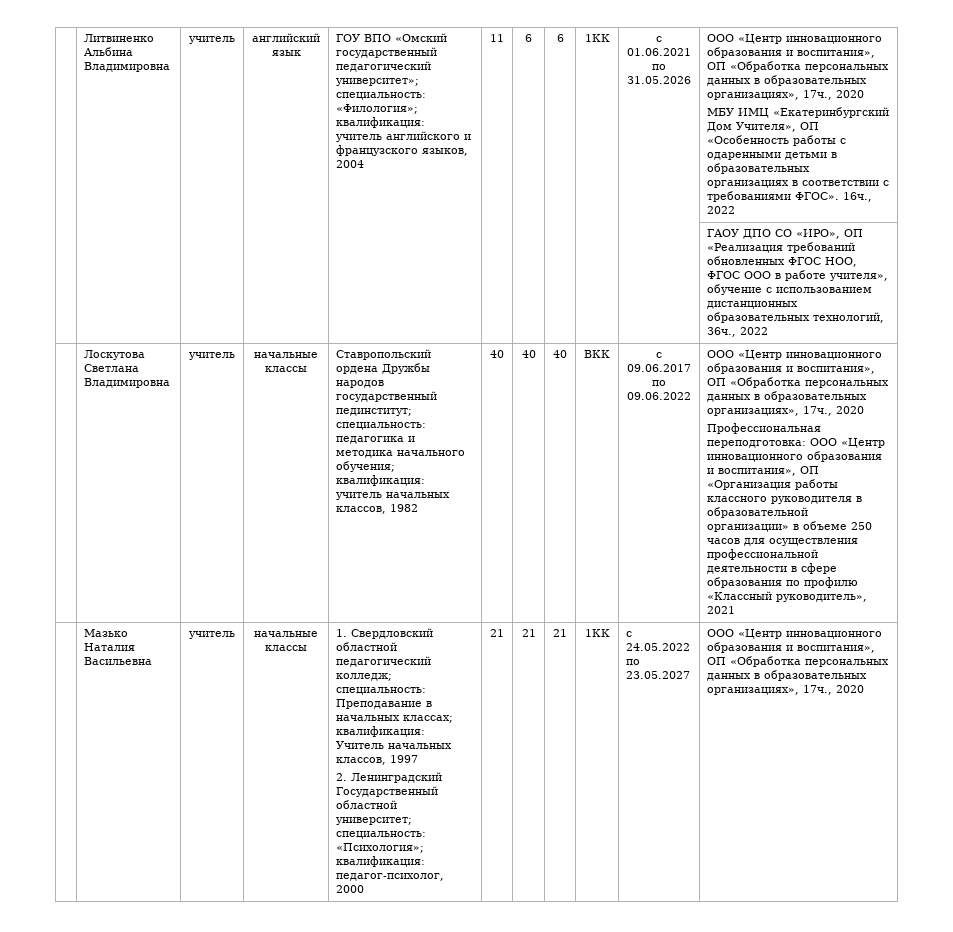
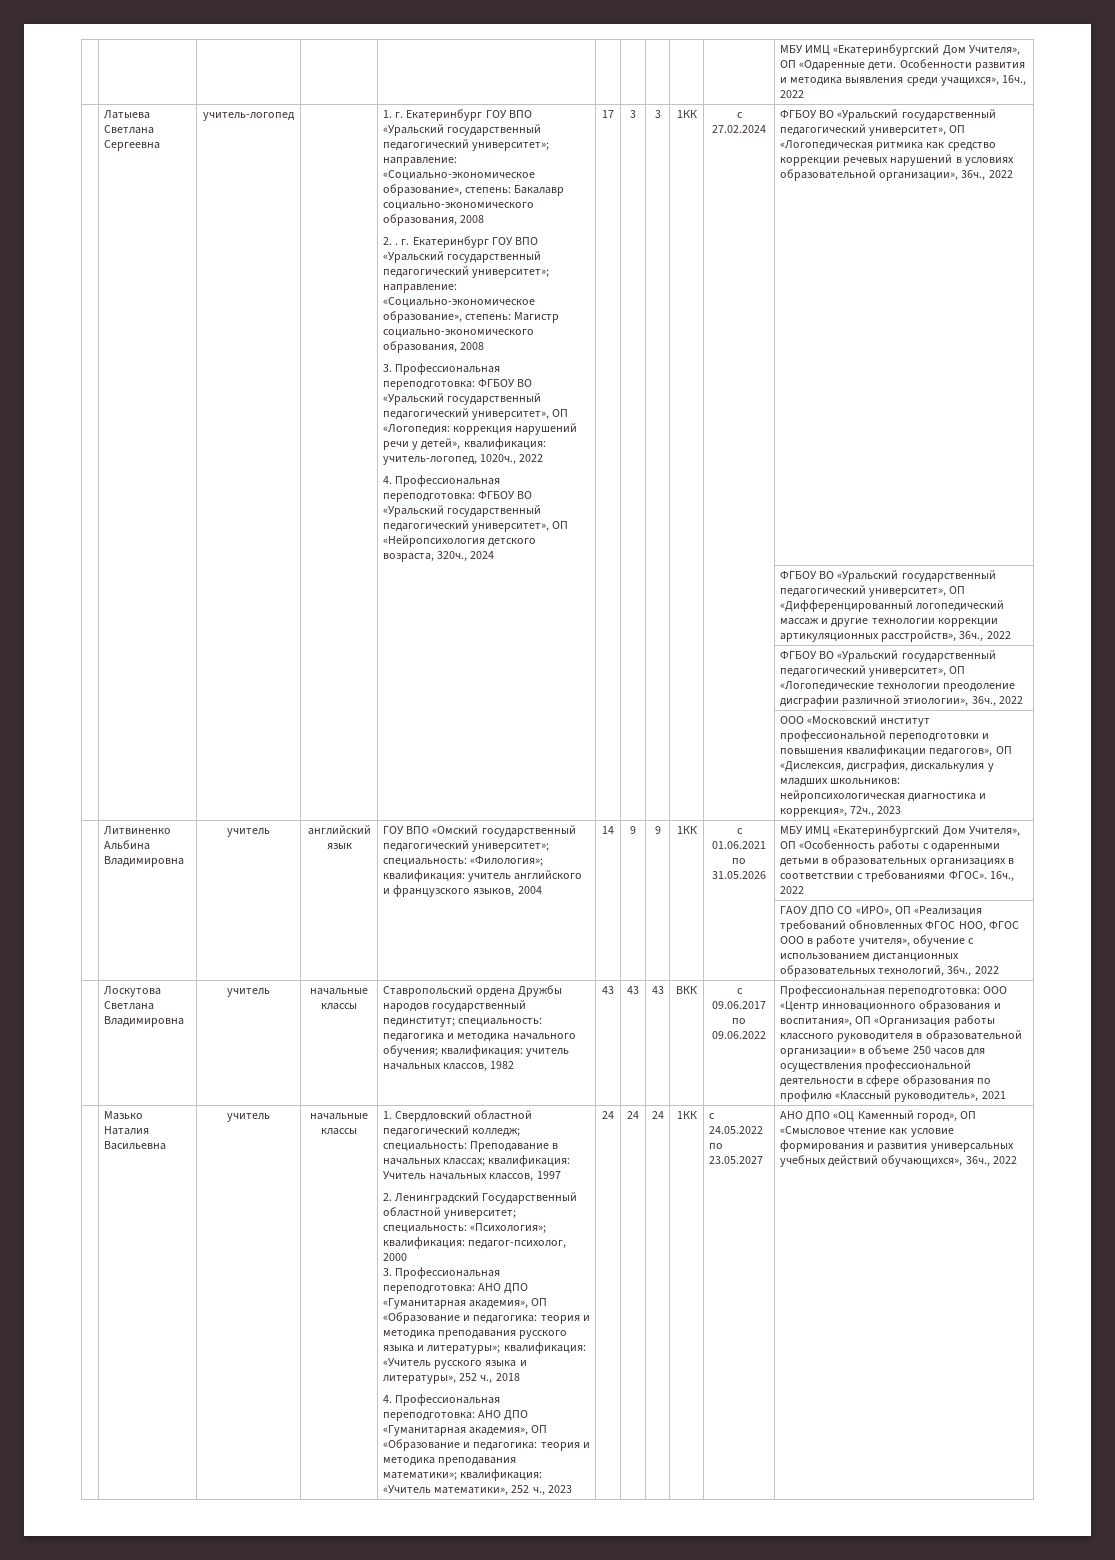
+ МБУ ИМЦ «Екатеринбургский Дом Учителя», ОП «Одаренные дети. Особенности развития и методика выявления среди учащихся», 16ч., 2022
+ | Латыева Светлана Сергеевна | учитель-логопед | | 1. г. Екатеринбург ГОУ ВПО «Уральский государственный педагогический университет»; направление: «Социально-экономическое образование», степень: Бакалавр социально-экономического образования, 2008
+ 2. . г. Екатеринбург ГОУ ВПО «Уральский государственный педагогический университет»; направление: «Социально-экономическое образование», степень: Магистр социально-экономического образования, 2008
+ 3. Профессиональная переподготовка: ФГБОУ ВО «Уральский государственный педагогический университет», ОП «Логопедия: коррекция нарушений речи у детей», квалификация: учитель-логопед, 1020ч., 2022
+ 4. Профессиональная переподготовка: ФГБОУ ВО «Уральский государственный педагогический университет», ОП «Нейропсихология детского возраста, 320ч., 2024 | 17 | 3 | 3 | 1КК | с 27.02.2024 | ФГБОУ ВО «Уральский государственный педагогический университет», ОП «Логопедическая ритмика как средство коррекции речевых нарушений в условиях образовательной организации», 36ч., 2022
+ | | | | | | | | | | ФГБОУ ВО «Уральский государственный педагогический университет», ОП «Дифференцированный логопедический массаж и другие технологии коррекции артикуляционных расстройств», 36ч., 2022
+ | | | | | | | | | | ФГБОУ ВО «Уральский государственный педагогический университет», ОП «Логопедические технологии преодоление дисграфии различной этиологии», 36ч., 2022
+ | | | | | | | | | | ООО «Московский институт профессиональной переподготовки и повышения квалификации педагогов», ОП «Дислексия, дисграфия, дискалькулия у младших школьников: нейропсихологическая диагностика и коррекция», 72ч., 2023
- 11 | 6 | 6
+ 14 | 9 | 9
- с 01.06.2021 по 31.05.2026 | ООО «Центр инновационного образования и воспитания», ОП «Обработка персональных данных в образовательных организациях», 17ч., 2020
+ с 01.06.2021 по 31.05.2026
- 40 | 40 | 40
+ 43 | 43 | 43
- с 09.06.2017 по 09.06.2022 | ООО «Центр инновационного образования и воспитания», ОП «Обработка персональных данных в образовательных организациях», 17ч., 2020
+ с 09.06.2017 по 09.06.2022
- 21 | 21 | 21
+ 3. Профессиональная переподготовка: АНО ДПО «Гуманитарная академия», ОП «Образование и педагогика: теория и методика преподавания русского языка и литературы»; квалификация: «Учитель русского языка и литературы», 252 ч., 2018
+ 4. Профессиональная переподготовка: АНО ДПО «Гуманитарная академия», ОП «Образование и педагогика: теория и методика преподавания математики»; квалификация: «Учитель математики», 252 ч., 2023 | 24 | 24 | 24
- с 24.05.2022 по 23.05.2027 | ООО «Центр инновационного образования и воспитания», ОП «Обработка персональных данных в образовательных организациях», 17ч., 2020
+ с 24.05.2022 по 23.05.2027 | АНО ДПО «ОЦ Каменный город», ОП «Смысловое чтение как условие формирования и развития универсальных учебных действий обучающихся», 36ч., 2022

